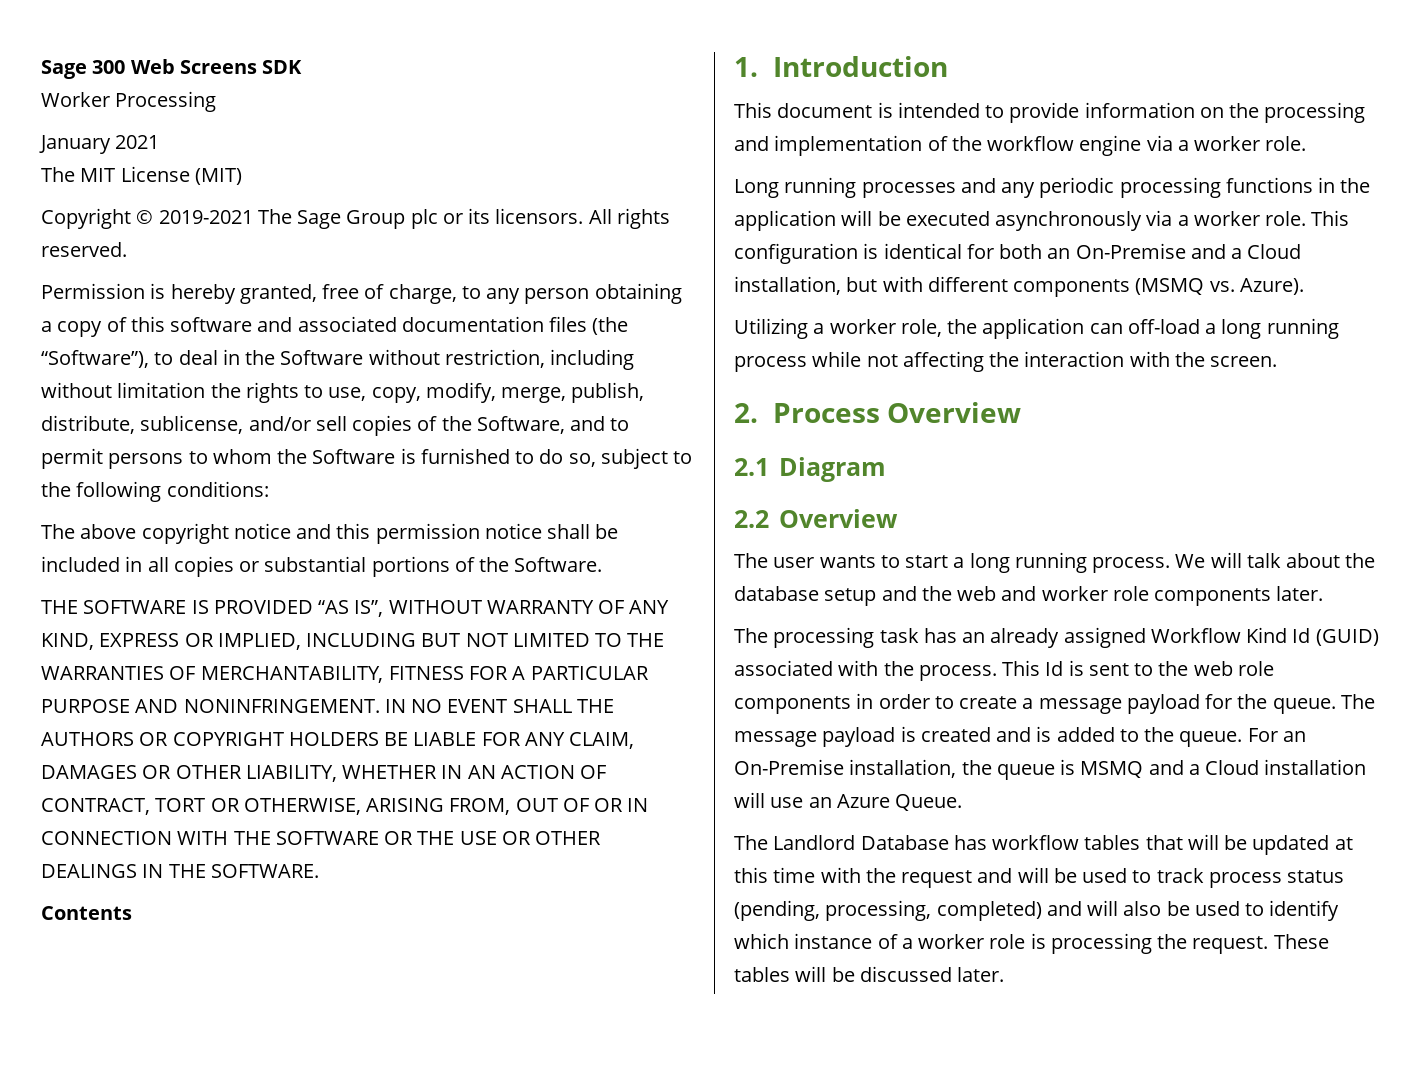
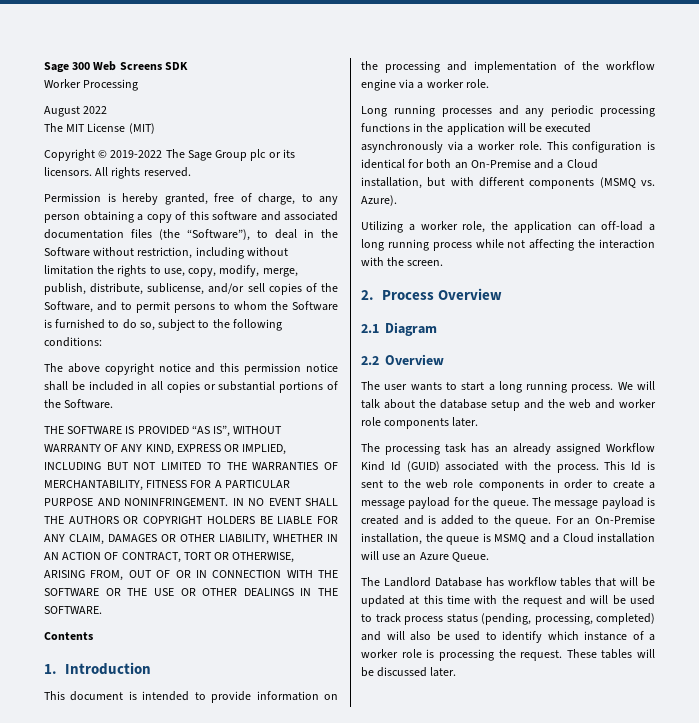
- January 2021
+ August 2022
- Copyright © 2019-2021 The Sage Group plc or its licensors.
+ Copyright © 2019-2022 The Sage Group plc or its licensors.

